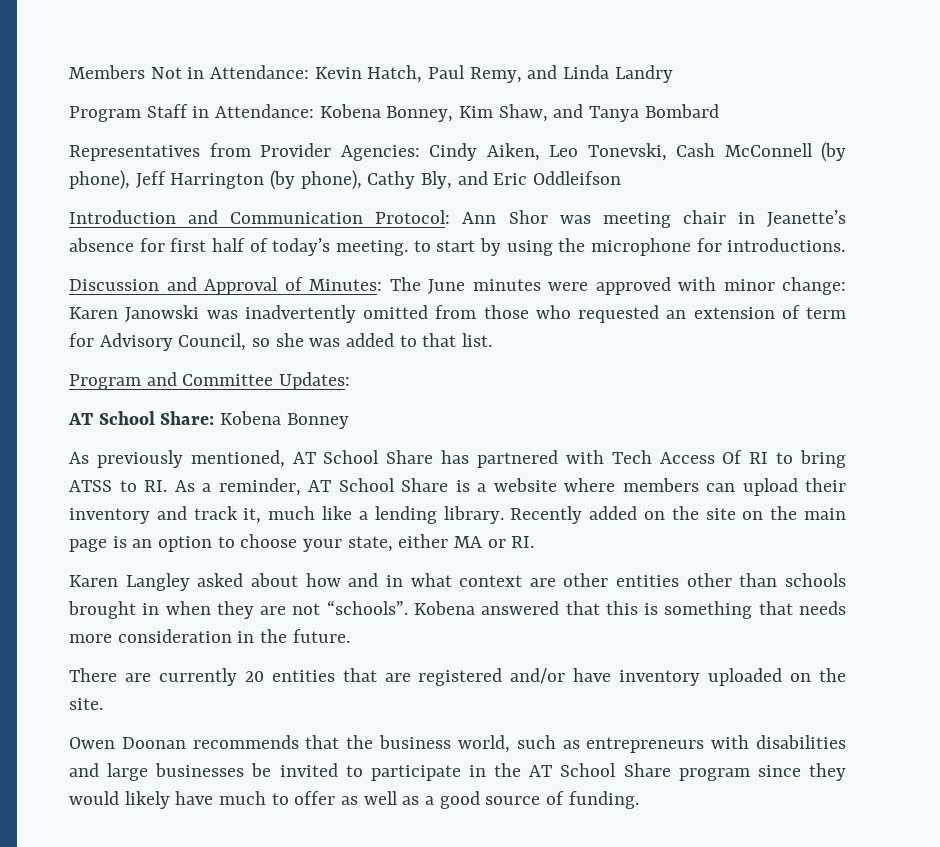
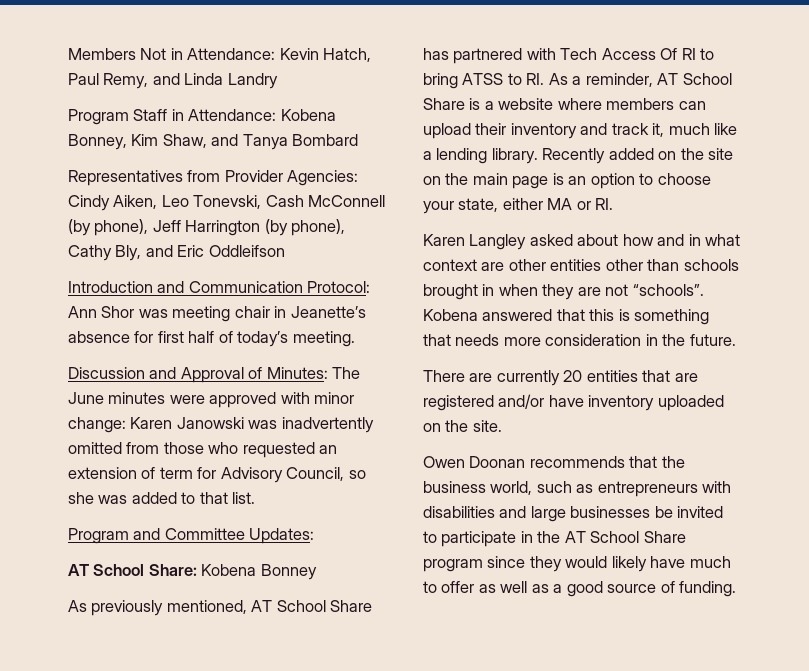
- Introduction and Communication Protocol: Ann Shor was meeting chair in Jeanette’s absence for first half of today’s meeting. to start by using the microphone for introductions.
+ Introduction and Communication Protocol: Ann Shor was meeting chair in Jeanette’s absence for first half of today’s meeting.

